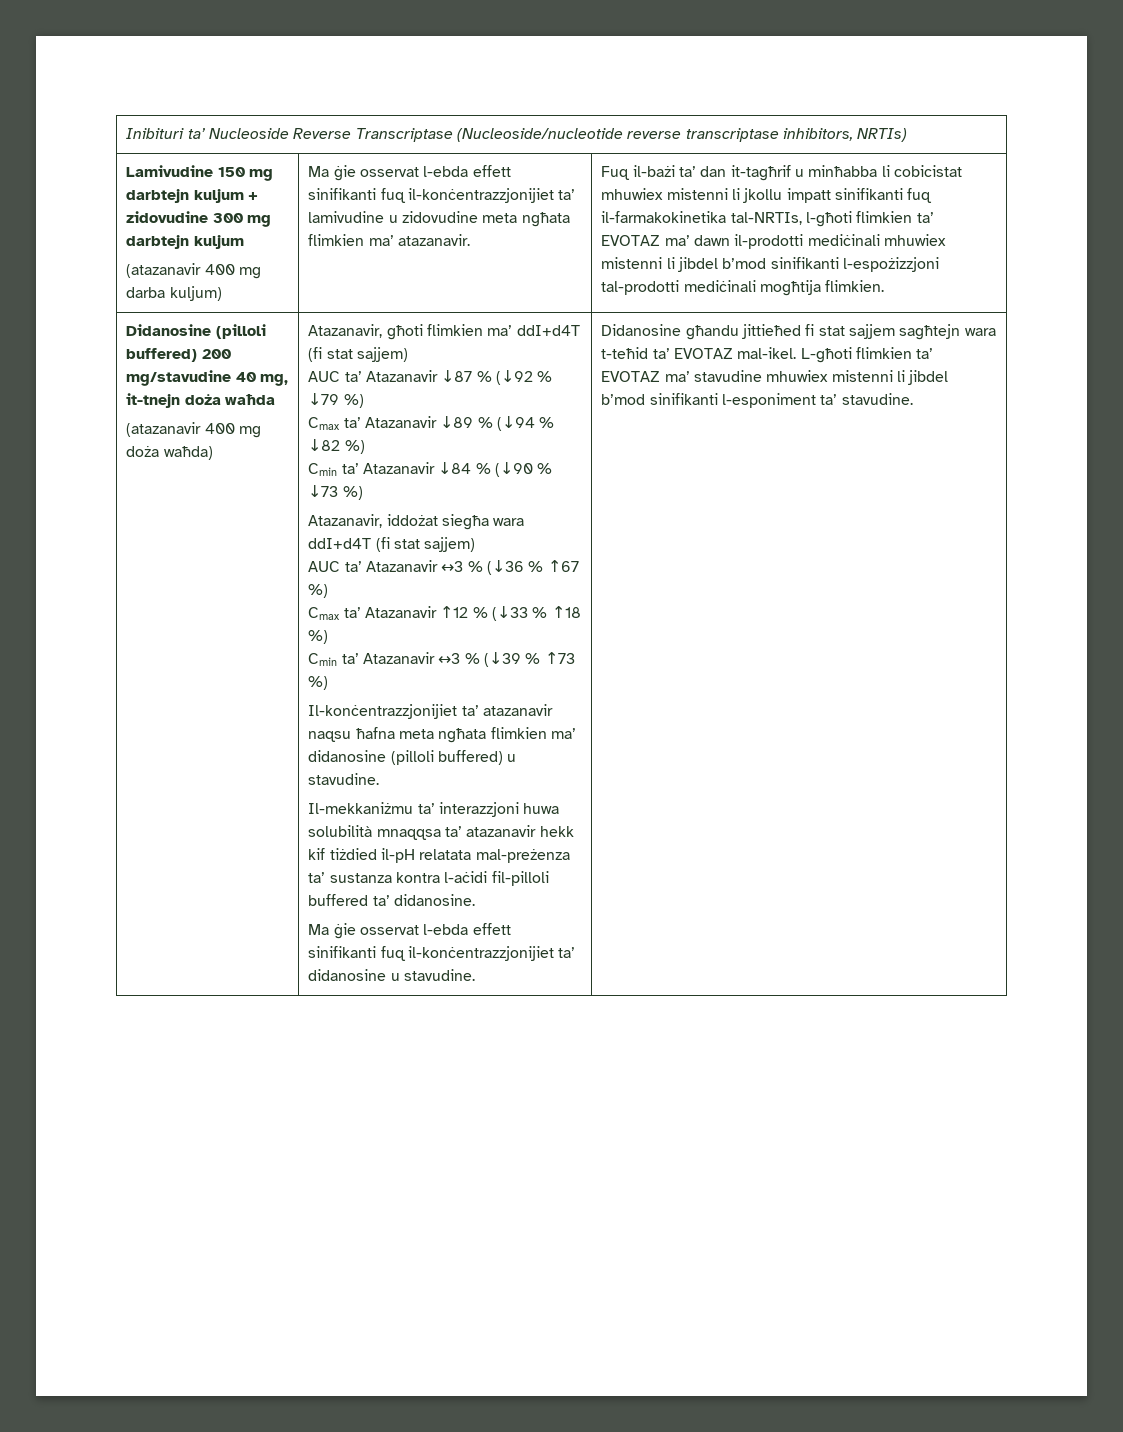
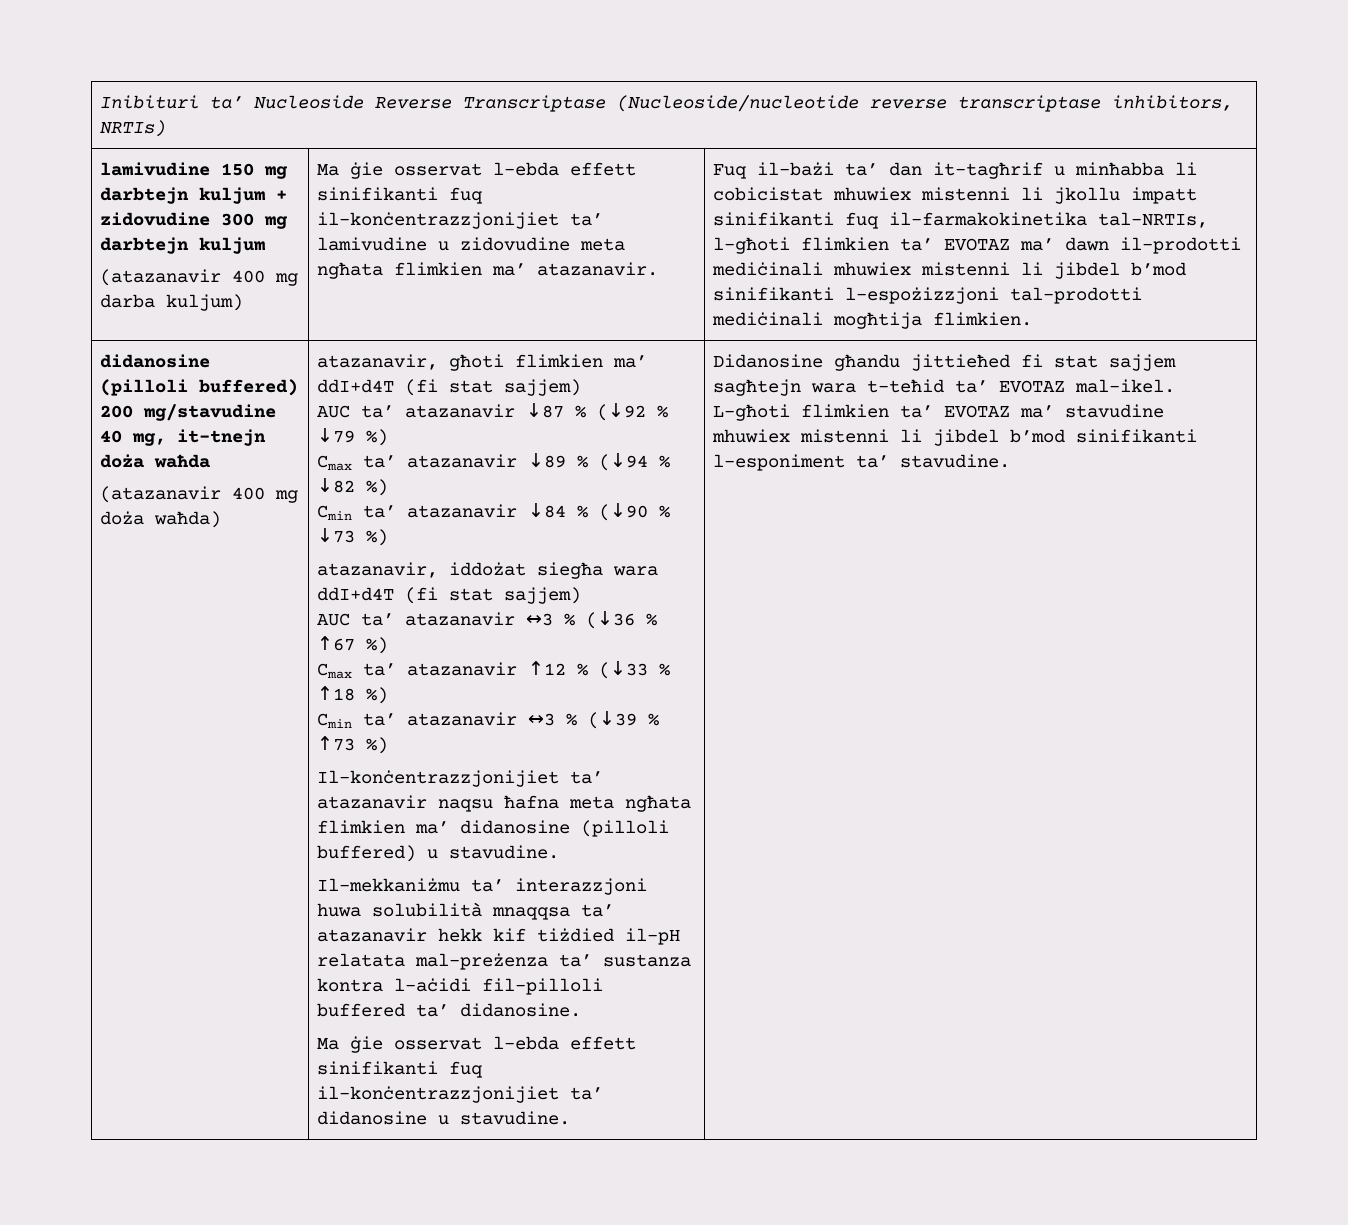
- Lamivudine 150 mg darbtejn kuljum + zidovudine 300 mg darbtejn kuljum
+ lamivudine 150 mg darbtejn kuljum + zidovudine 300 mg darbtejn kuljum
- Didanosine (pilloli buffered) 200 mg/stavudine 40 mg, it-tnejn doża waħda
+ didanosine (pilloli buffered) 200 mg/stavudine 40 mg, it-tnejn doża waħda
- Atazanavir, għoti flimkien ma’ ddI+d4T (fi stat sajjem)
+ atazanavir, għoti flimkien ma’ ddI+d4T (fi stat sajjem)
- AUC ta’ Atazanavir ↓87 % (↓92 % ↓79 %)
+ AUC ta’ atazanavir ↓87 % (↓92 % ↓79 %)
- Cmax ta’ Atazanavir ↓89 % (↓94 % ↓82 %)
+ Cmax ta’ atazanavir ↓89 % (↓94 % ↓82 %)
- Cmin ta’ Atazanavir ↓84 % (↓90 % ↓73 %)
+ Cmin ta’ atazanavir ↓84 % (↓90 % ↓73 %)
- Atazanavir, iddożat siegħa wara ddI+d4T (fi stat sajjem)
+ atazanavir, iddożat siegħa wara ddI+d4T (fi stat sajjem)
- AUC ta’ Atazanavir ↔3 % (↓36 % ↑67 %)
+ AUC ta’ atazanavir ↔3 % (↓36 % ↑67 %)
- Cmax ta’ Atazanavir ↑12 % (↓33 % ↑18 %)
+ Cmax ta’ atazanavir ↑12 % (↓33 % ↑18 %)
- Cmin ta’ Atazanavir ↔3 % (↓39 % ↑73 %)
+ Cmin ta’ atazanavir ↔3 % (↓39 % ↑73 %)

